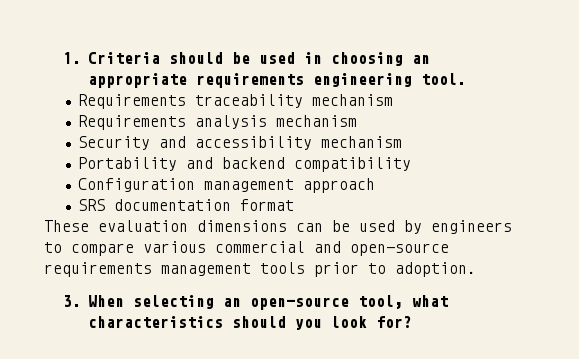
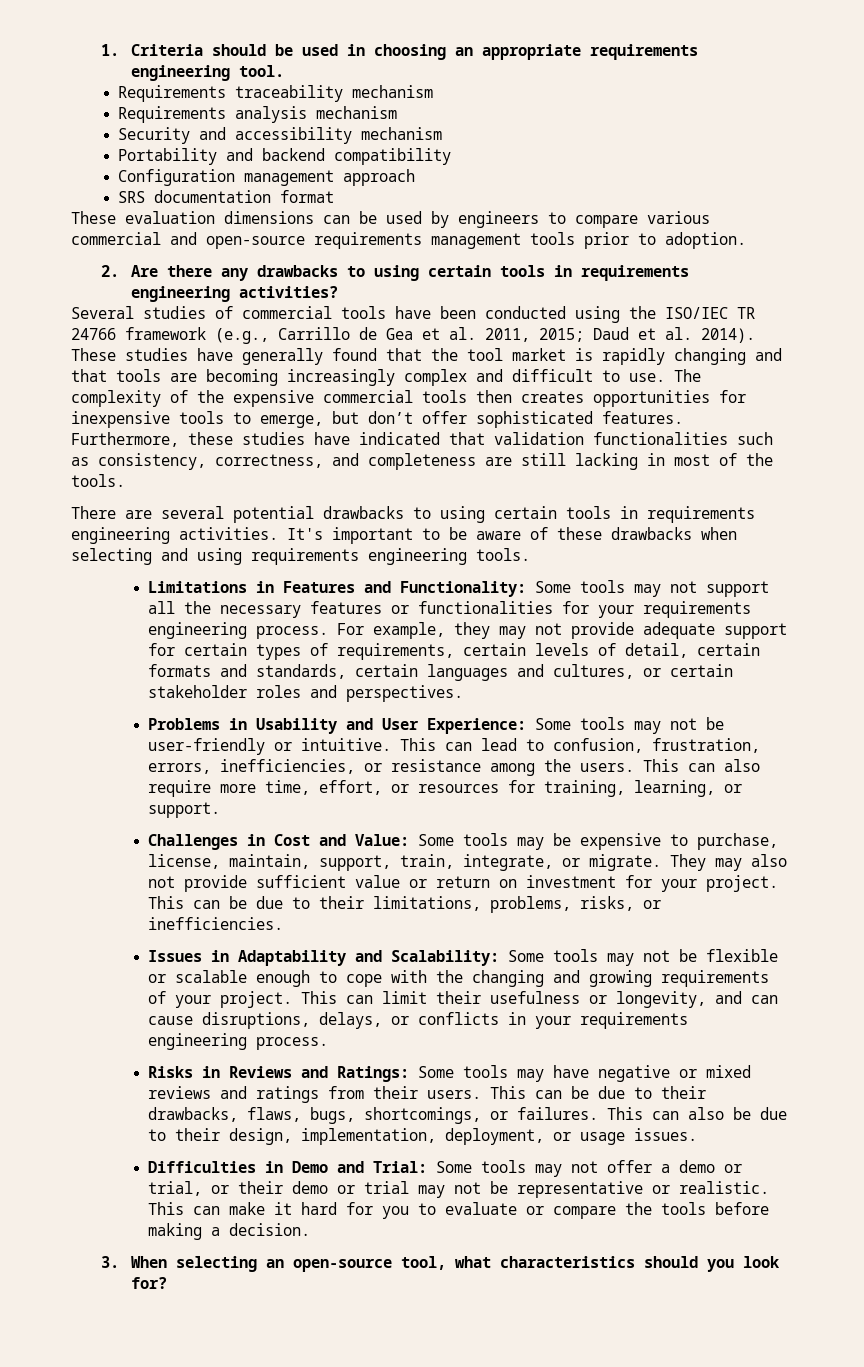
+ 2. Are there any drawbacks to using certain tools in requirements engineering activities?
+ Several studies of commercial tools have been conducted using the ISO/IEC TR 24766 framework (e.g., Carrillo de Gea et al. 2011, 2015; Daud et al. 2014). These studies have generally found that the tool market is rapidly changing and that tools are becoming increasingly complex and difficult to use. The complexity of the expensive commercial tools then creates opportunities for inexpensive tools to emerge, but don’t offer sophisticated features. Furthermore, these studies have indicated that validation functionalities such as consistency, correctness, and completeness are still lacking in most of the tools.
+ There are several potential drawbacks to using certain tools in requirements engineering activities. It's important to be aware of these drawbacks when selecting and using requirements engineering tools.
+ Limitations in Features and Functionality: Some tools may not support all the necessary features or functionalities for your requirements engineering process. For example, they may not provide adequate support for certain types of requirements, certain levels of detail, certain formats and standards, certain languages and cultures, or certain stakeholder roles and perspectives.
+ Problems in Usability and User Experience: Some tools may not be user-friendly or intuitive. This can lead to confusion, frustration, errors, inefficiencies, or resistance among the users. This can also require more time, effort, or resources for training, learning, or support.
+ Challenges in Cost and Value: Some tools may be expensive to purchase, license, maintain, support, train, integrate, or migrate. They may also not provide sufficient value or return on investment for your project. This can be due to their limitations, problems, risks, or inefficiencies.
+ Issues in Adaptability and Scalability: Some tools may not be flexible or scalable enough to cope with the changing and growing requirements of your project. This can limit their usefulness or longevity, and can cause disruptions, delays, or conflicts in your requirements engineering process.
+ Risks in Reviews and Ratings: Some tools may have negative or mixed reviews and ratings from their users. This can be due to their drawbacks, flaws, bugs, shortcomings, or failures. This can also be due to their design, implementation, deployment, or usage issues.
+ Difficulties in Demo and Trial: Some tools may not offer a demo or trial, or their demo or trial may not be representative or realistic. This can make it hard for you to evaluate or compare the tools before making a decision.

